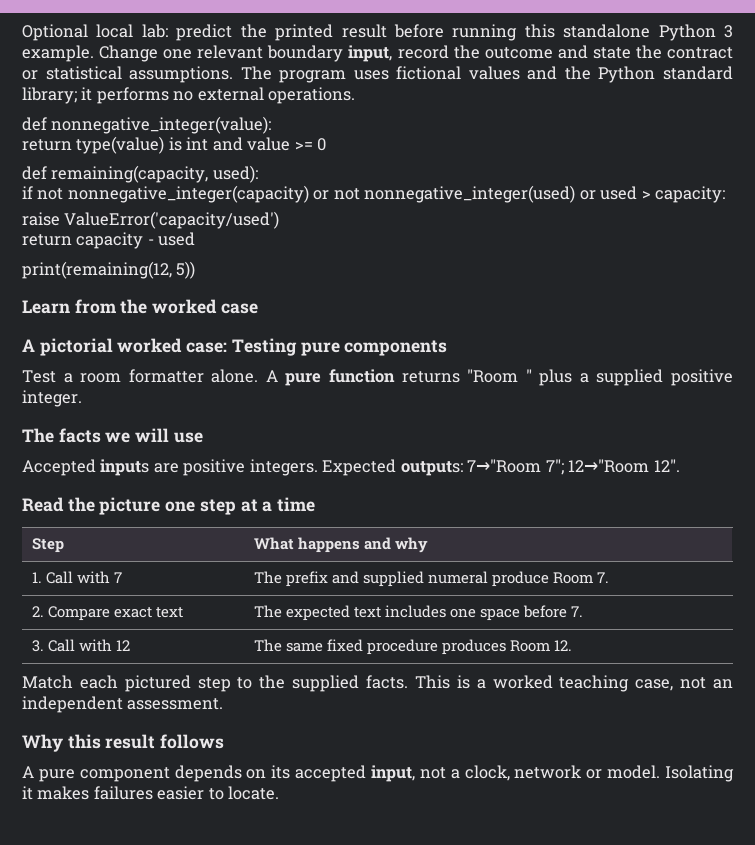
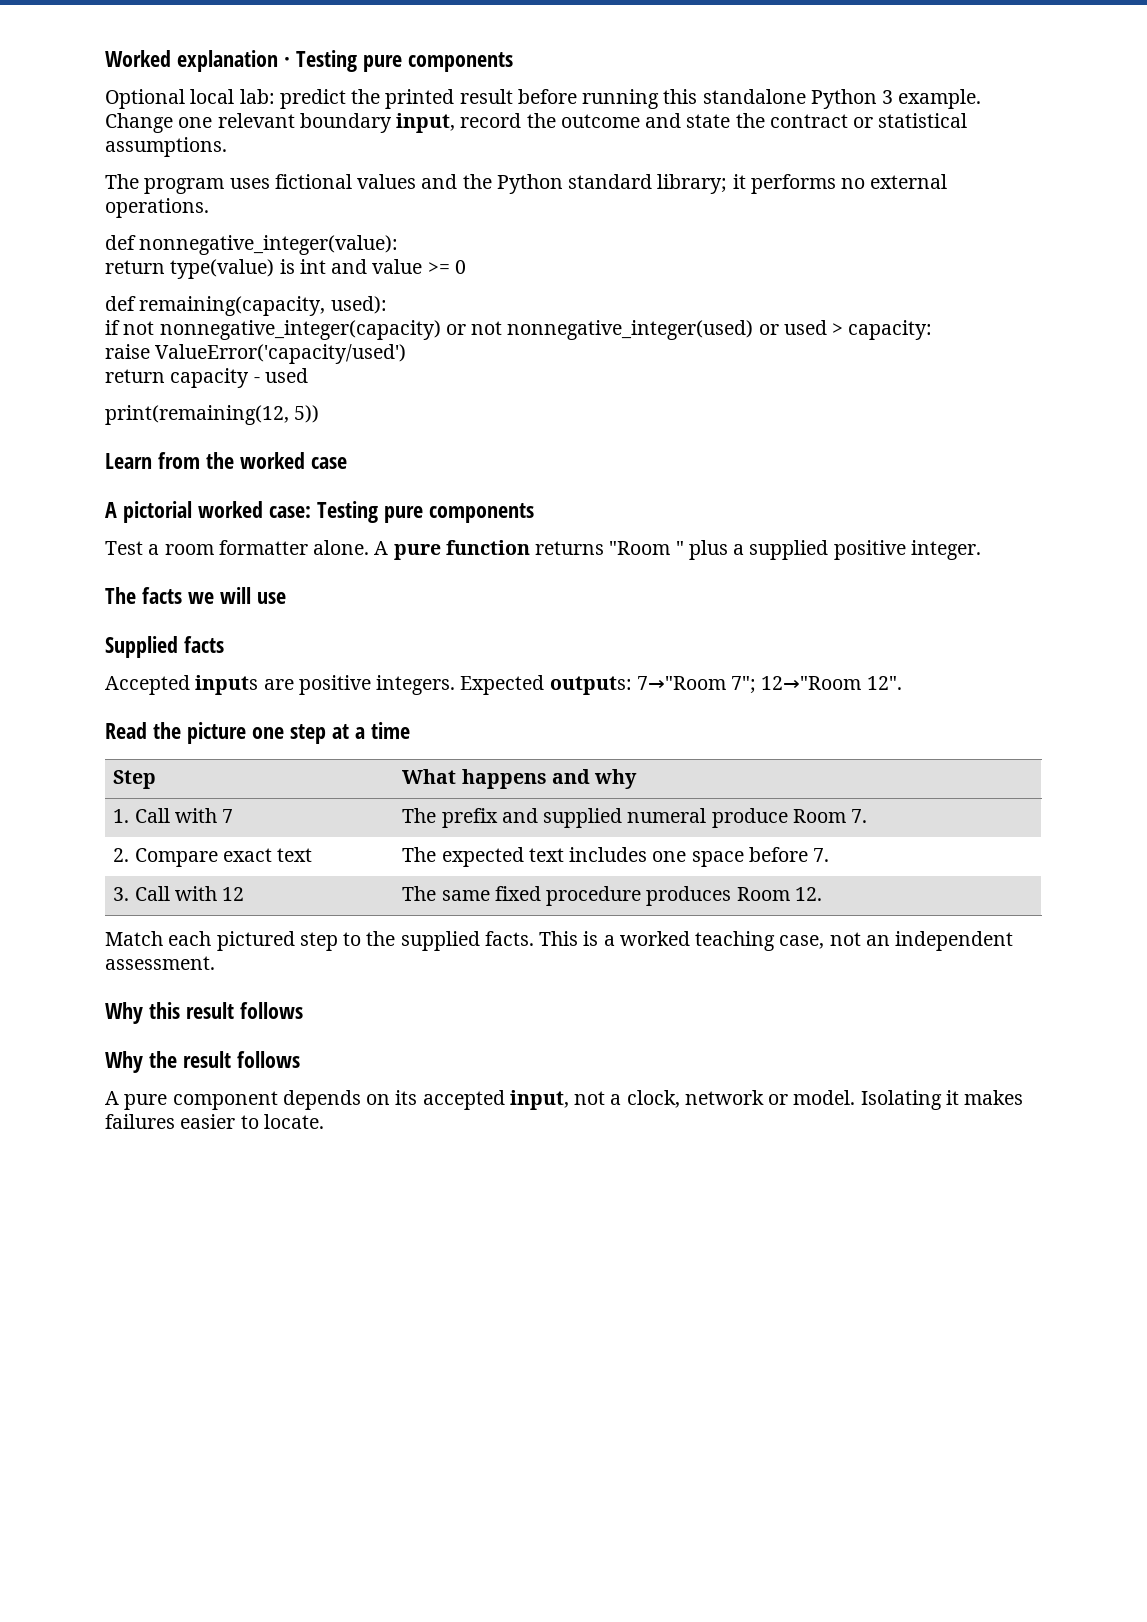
+ Worked explanation · Testing pure components
- Change one relevant boundary input, record the outcome and state the contract or statistical assumptions. The program uses fictional values and the Python standard library; it performs no external operations.
+ Change one relevant boundary input, record the outcome and state the contract or statistical assumptions.
+ The program uses fictional values and the Python standard library; it performs no external operations.
+ Supplied facts
+ Why the result follows

